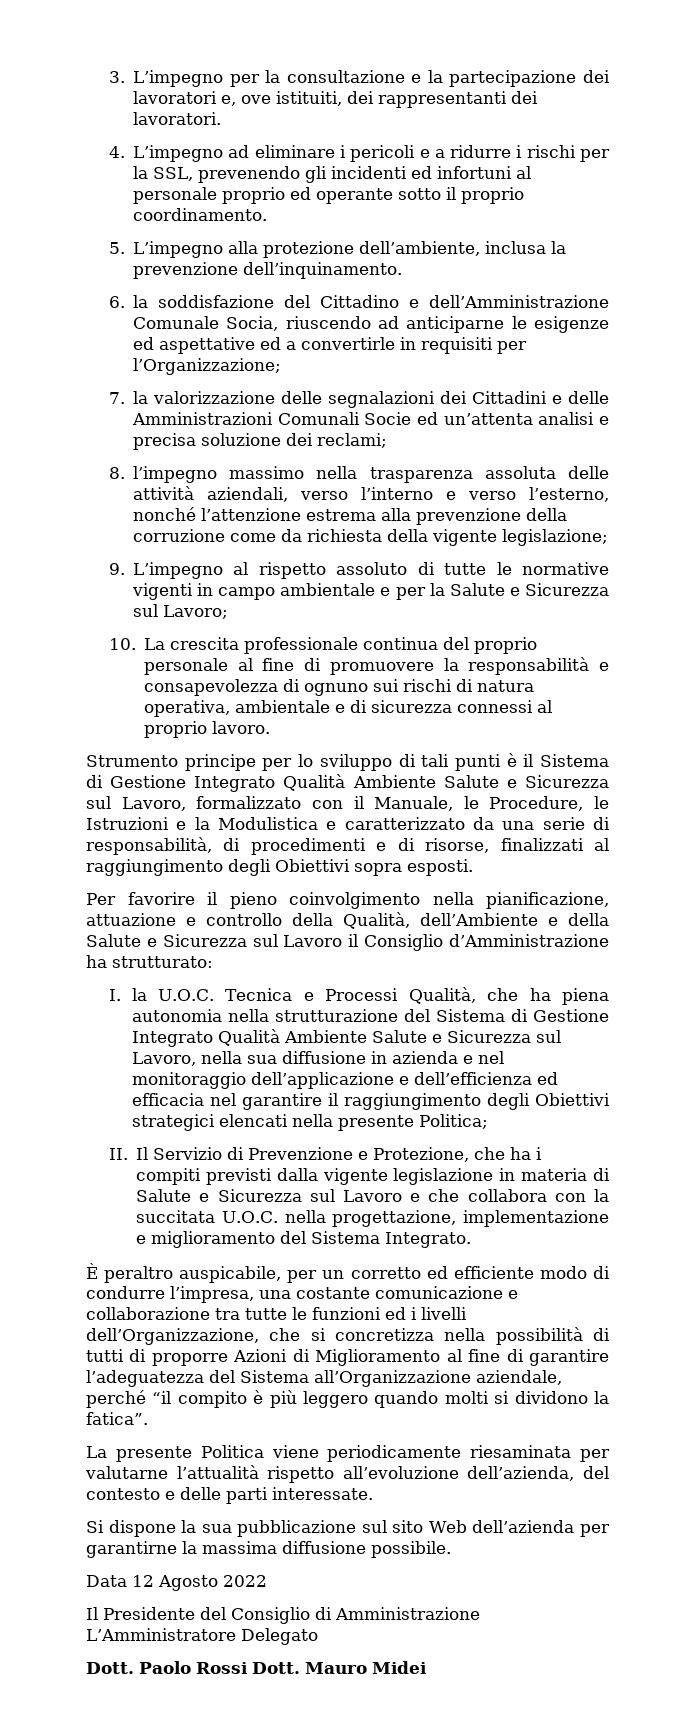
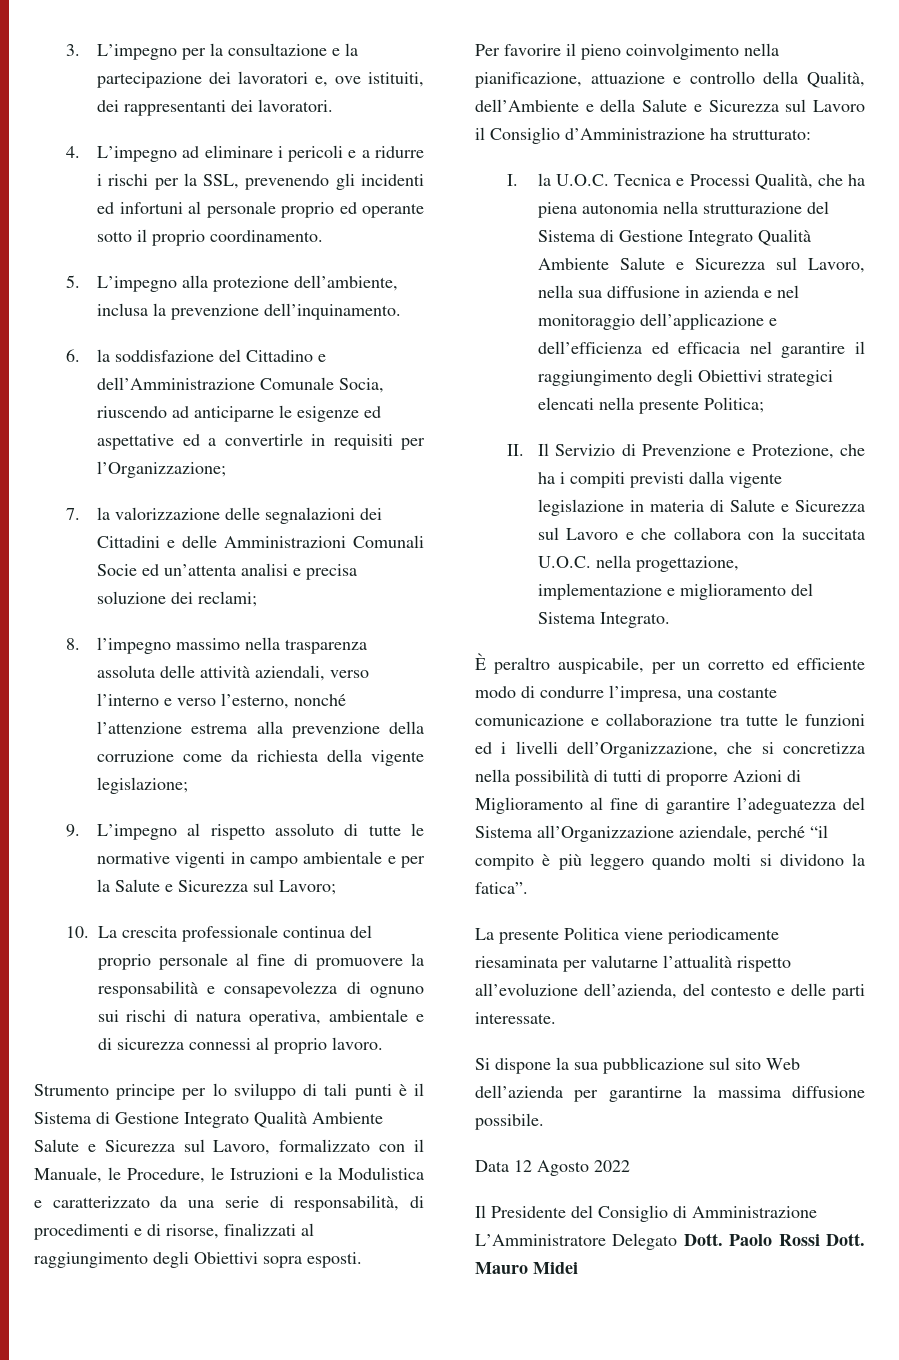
- Il Presidente del Consiglio di Amministrazione L’Amministratore Delegato
- Dott.
+ Il Presidente del Consiglio di Amministrazione L’Amministratore Delegato Dott.

